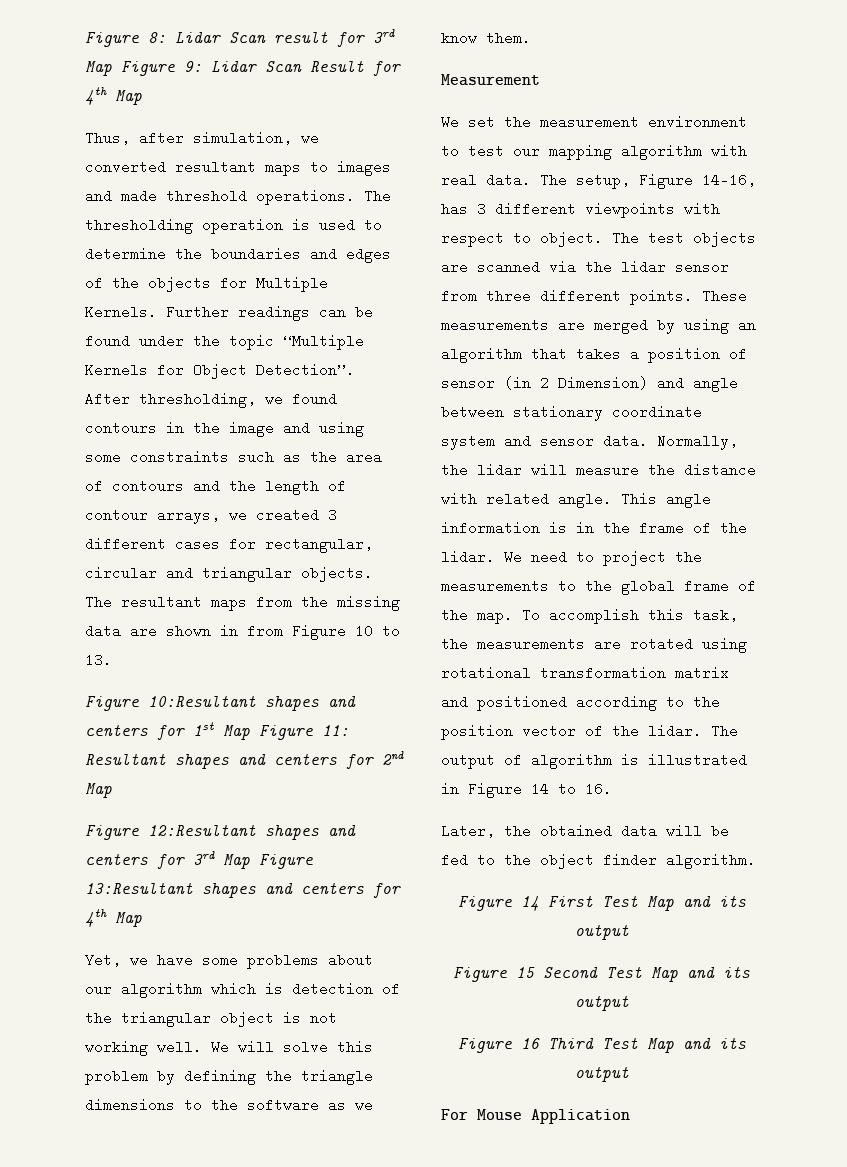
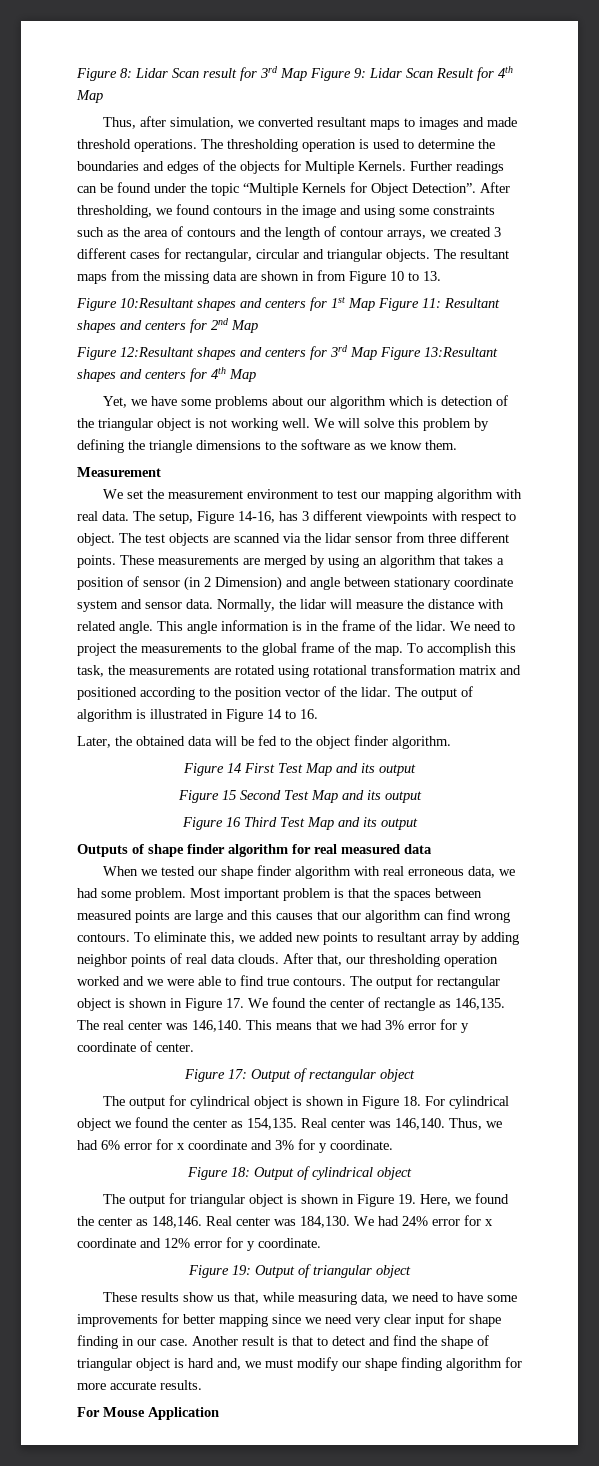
+ Outputs of shape finder algorithm for real measured data
+ When we tested our shape finder algorithm with real erroneous data, we had some problem. Most important problem is that the spaces between measured points are large and this causes that our algorithm can find wrong contours. To eliminate this, we added new points to resultant array by adding neighbor points of real data clouds. After that, our thresholding operation worked and we were able to find true contours. The output for rectangular object is shown in Figure 17. We found the center of rectangle as 146,135. The real center was 146,140. This means that we had 3% error for y coordinate of center.
+ Figure 17: Output of rectangular object
+ The output for cylindrical object is shown in Figure 18. For cylindrical object we found the center as 154,135. Real center was 146,140. Thus, we had 6% error for x coordinate and 3% for y coordinate.
+ Figure 18: Output of cylindrical object
+ The output for triangular object is shown in Figure 19. Here, we found the center as 148,146. Real center was 184,130. We had 24% error for x coordinate and 12% error for y coordinate.
+ Figure 19: Output of triangular object
+ These results show us that, while measuring data, we need to have some improvements for better mapping since we need very clear input for shape finding in our case. Another result is that to detect and find the shape of triangular object is hard and, we must modify our shape finding algorithm for more accurate results.

